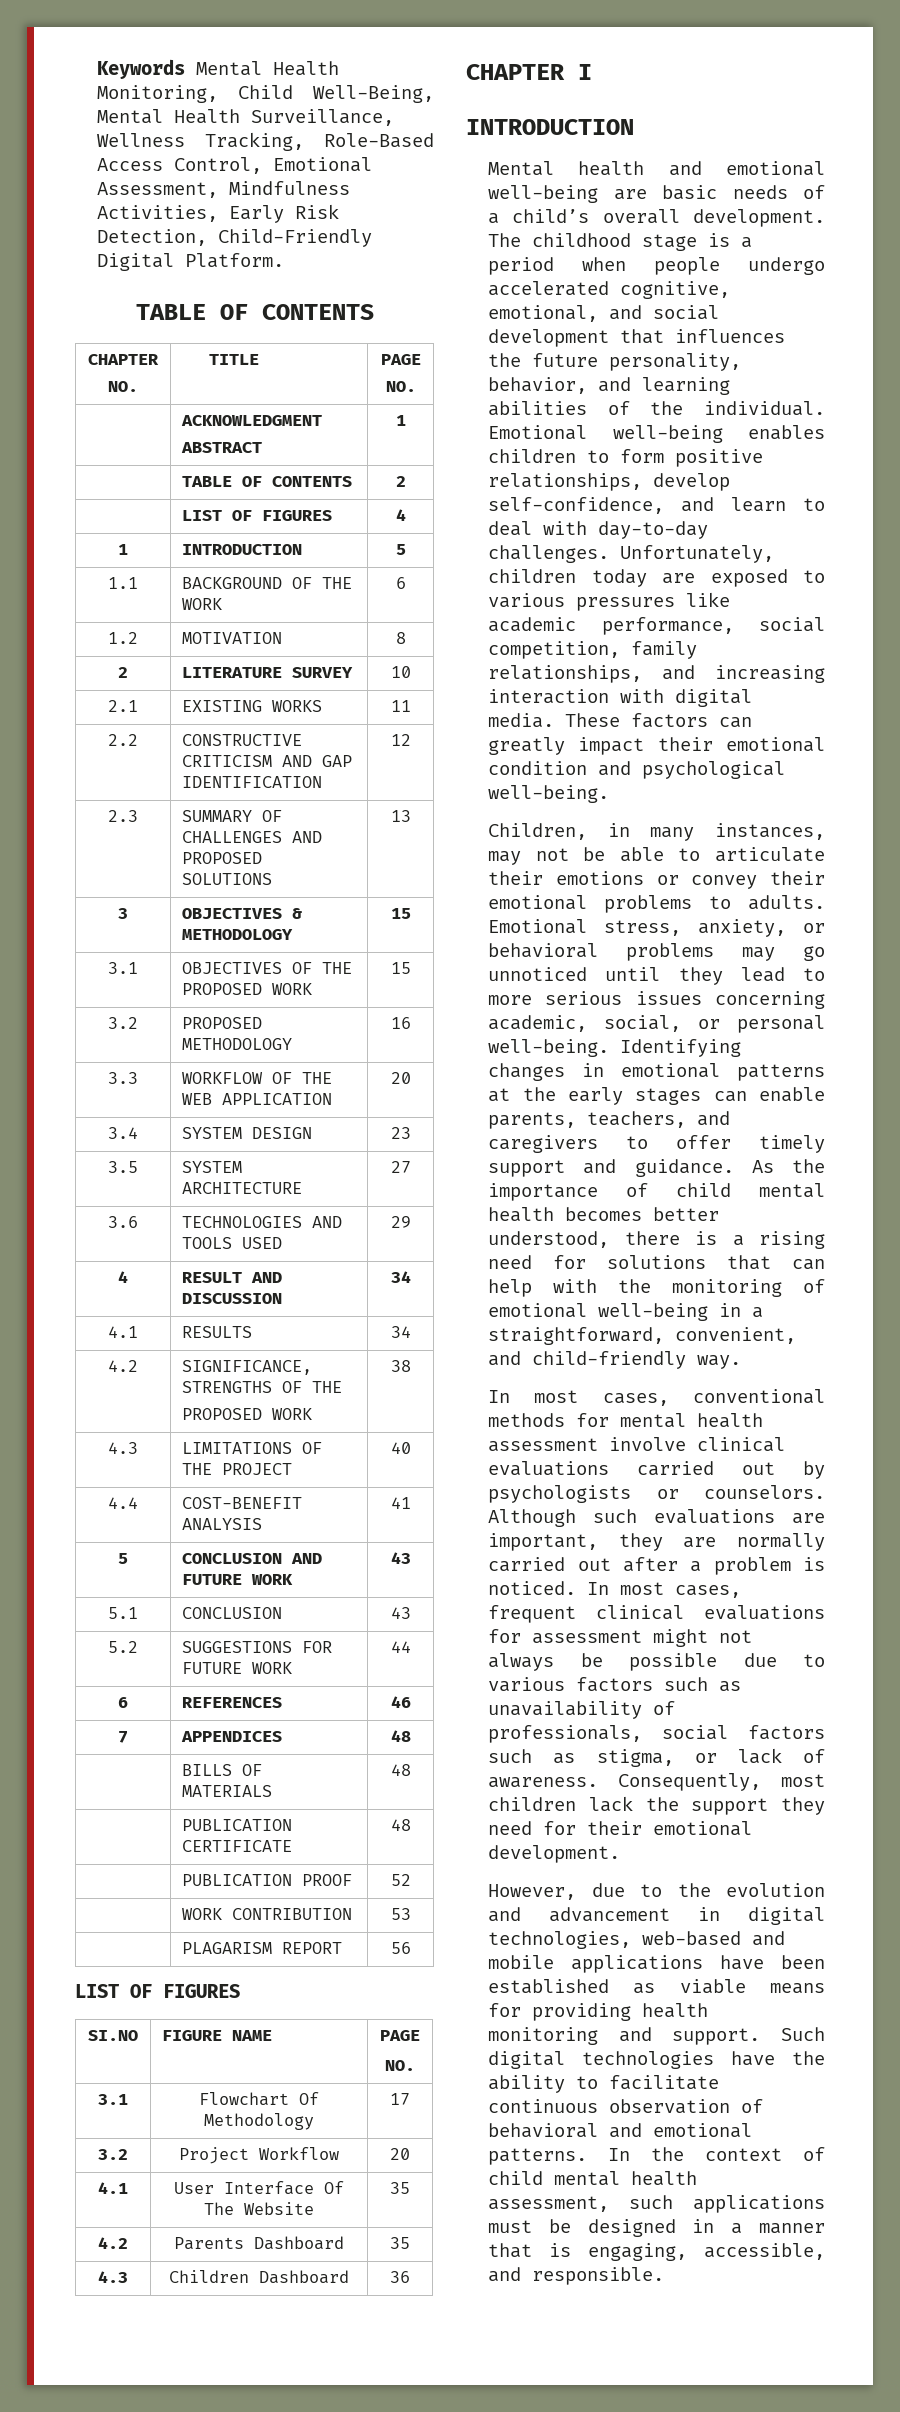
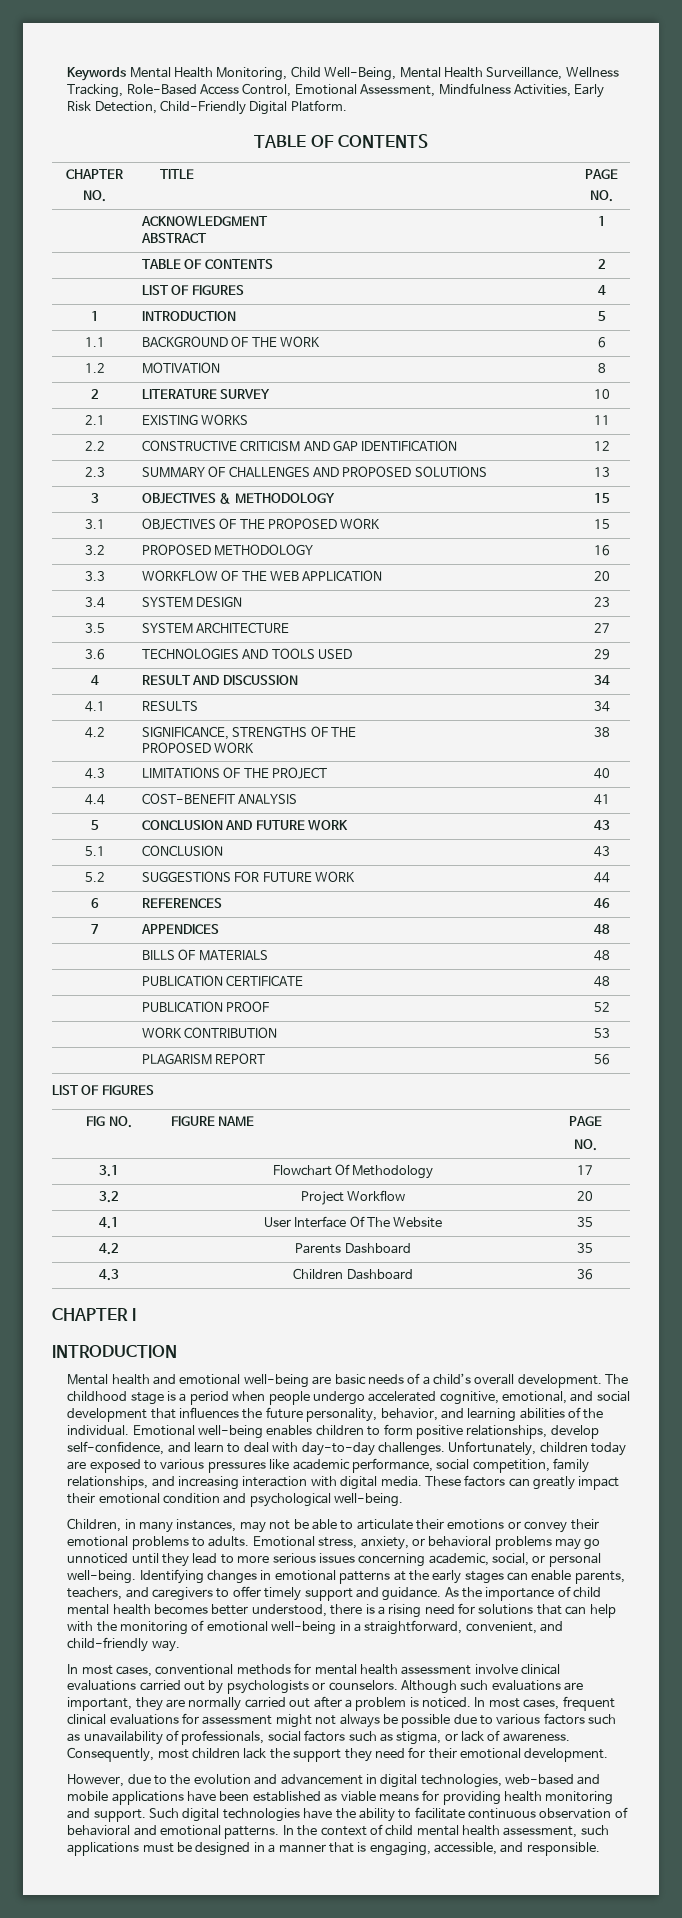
- SI.NO | FIGURE NAME | PAGE
+ FIG NO. | FIGURE NAME | PAGE

